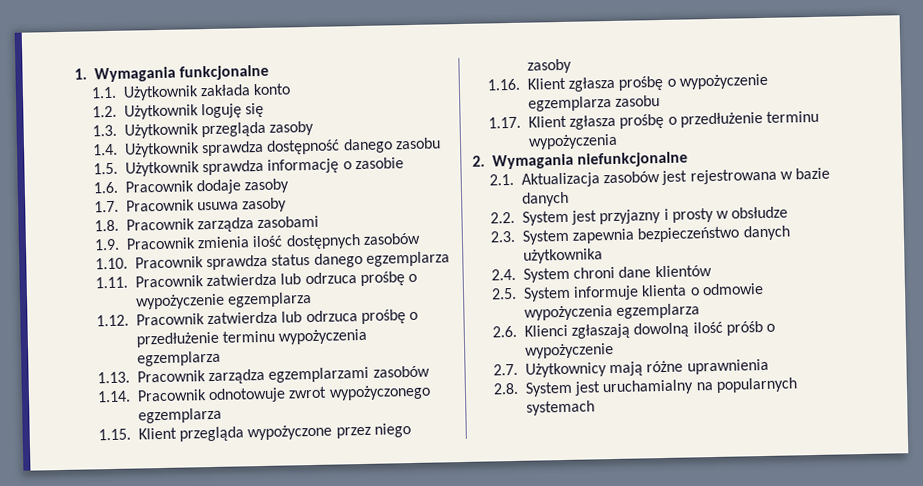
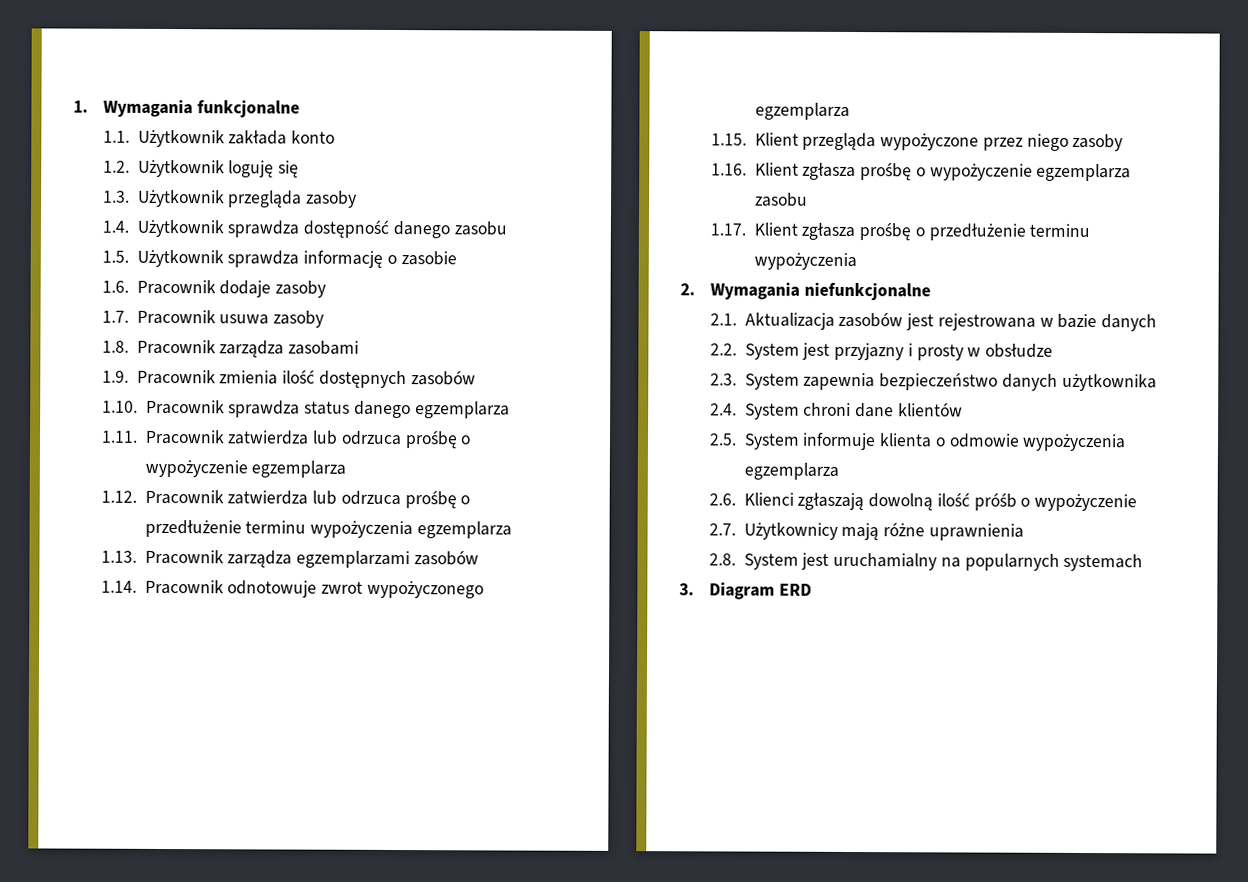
+ 3. Diagram ERD

